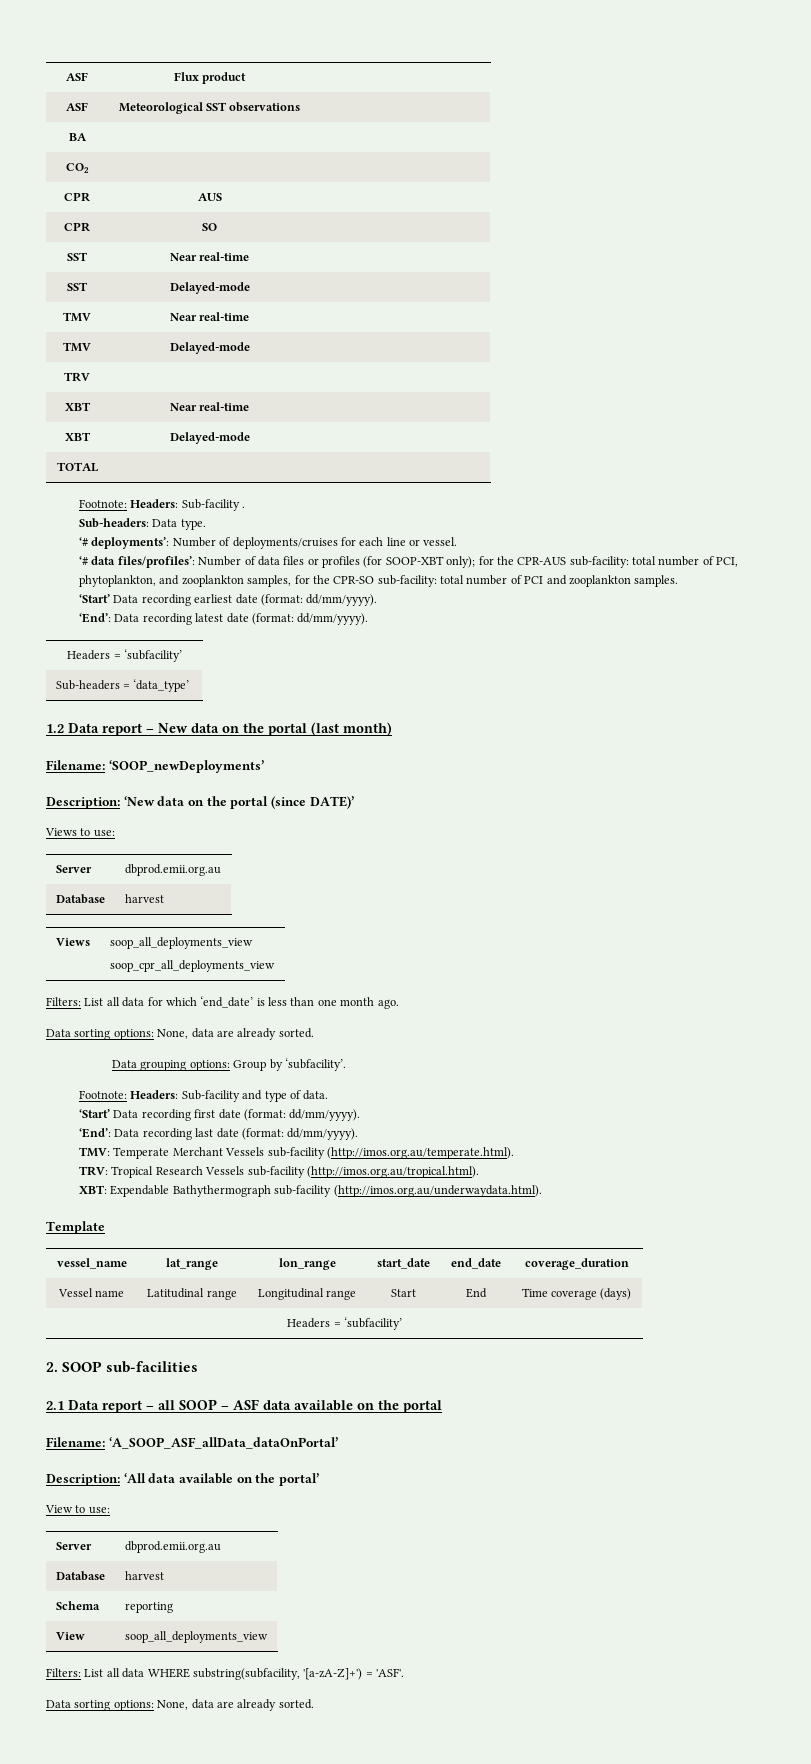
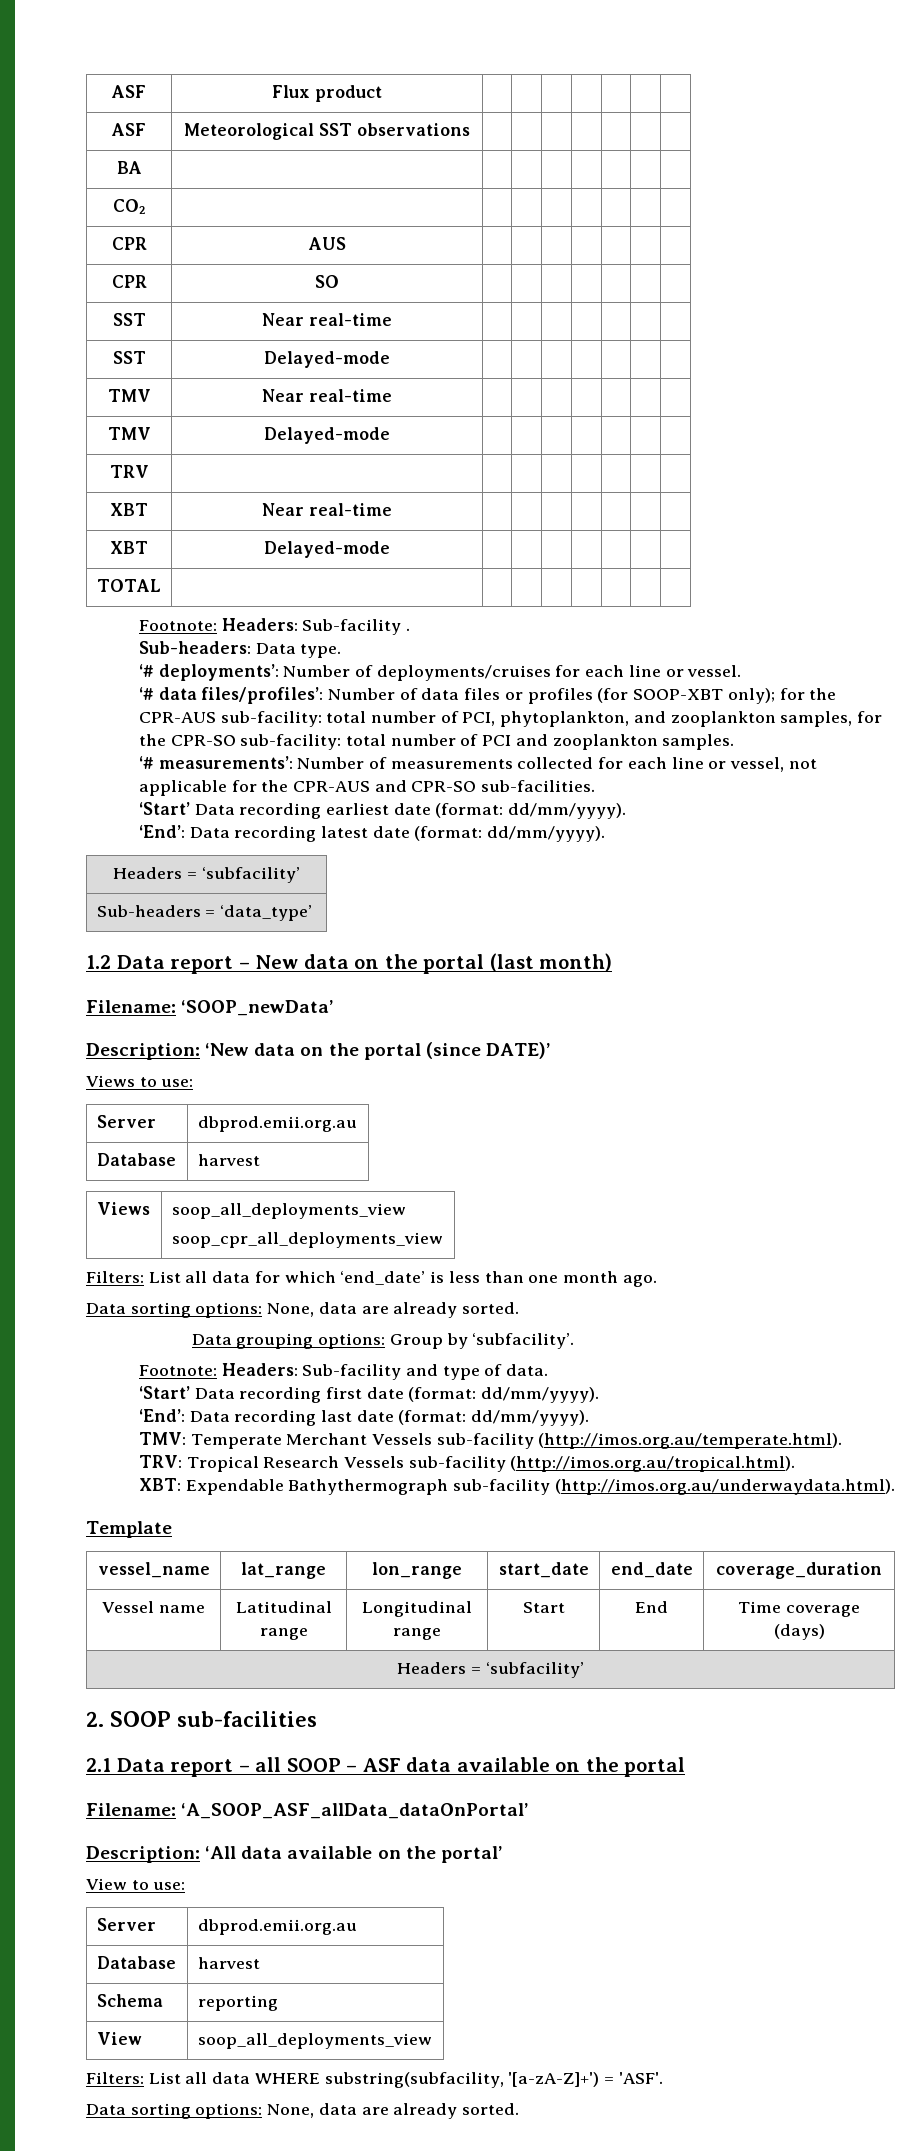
+ ‘# measurements’: Number of measurements collected for each line or vessel, not applicable for the CPR-AUS and CPR-SO sub-facilities.
- Filename: ‘SOOP_newDeployments’
+ Filename: ‘SOOP_newData’

